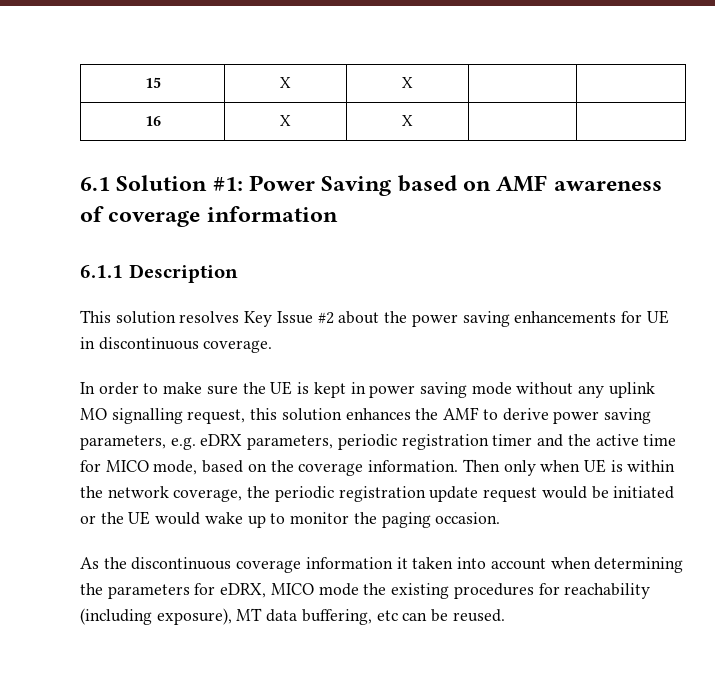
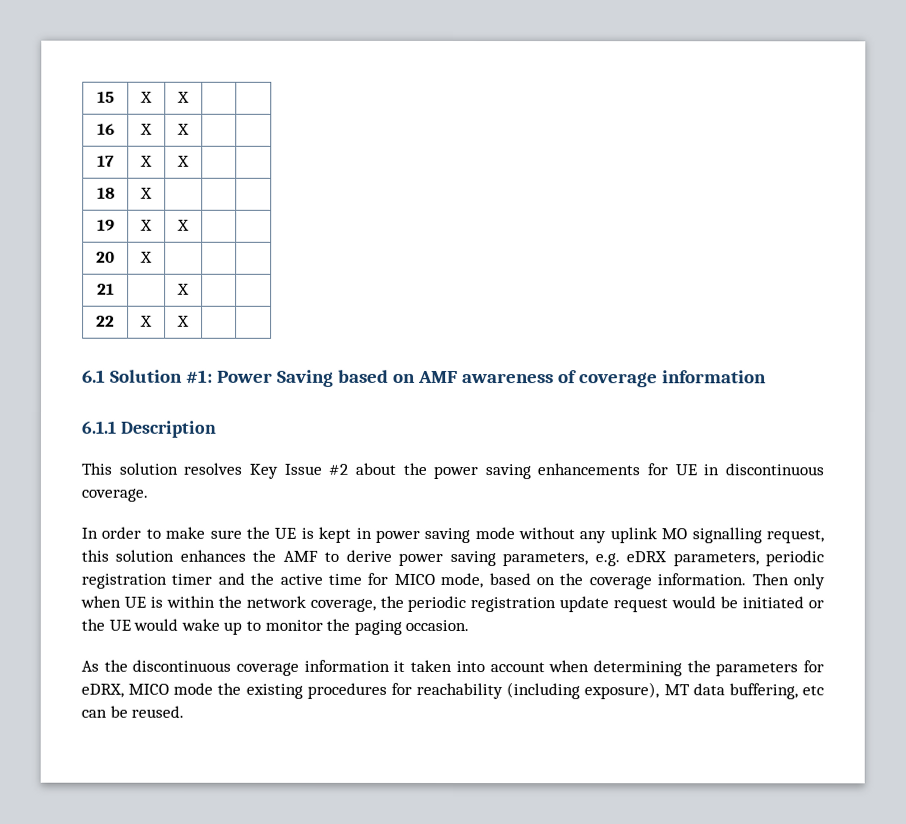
+ 17 | X | X | |
+ 18 | X | | |
+ 19 | X | X | |
+ 20 | X | | |
+ 21 | | X | |
+ 22 | X | X | |

